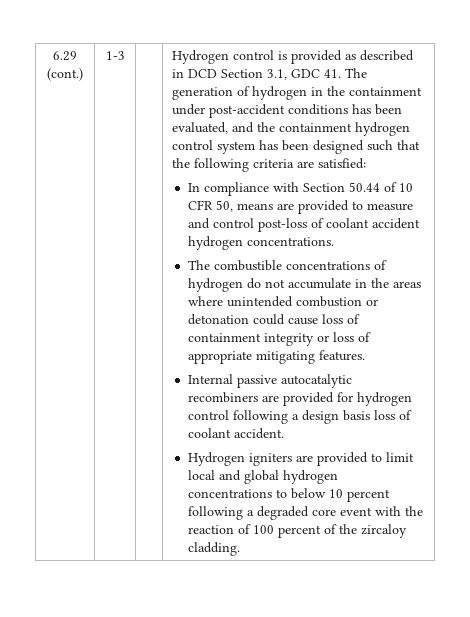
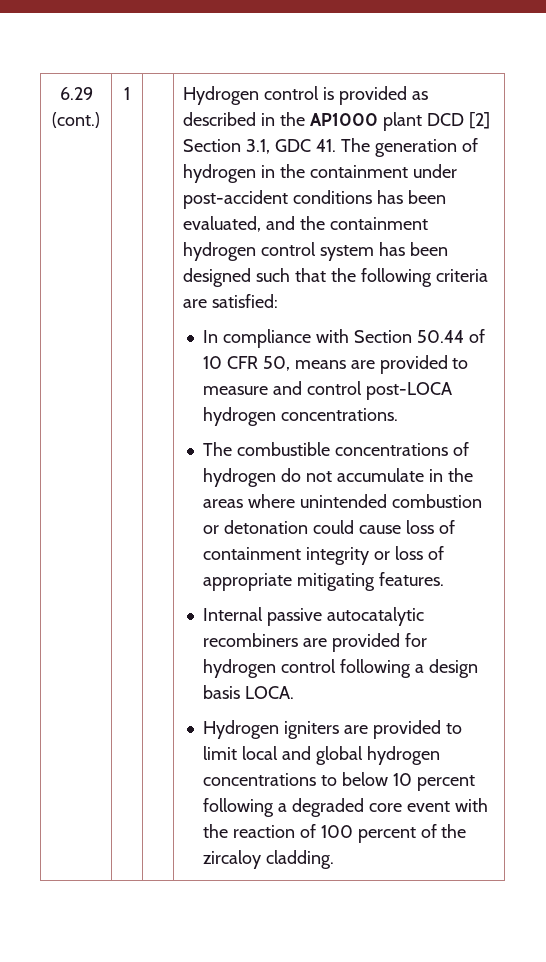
- 6.29 (cont.) | 1-3
+ 6.29 (cont.) | 1
- Hydrogen control is provided as described in DCD Section 3.1, GDC 41. The generation of hydrogen in the containment under post-accident conditions has been evaluated, and the containment hydrogen control system has been designed such that the following criteria are satisfied:
+ Hydrogen control is provided as described in the AP1000 plant DCD [2] Section 3.1, GDC 41. The generation of hydrogen in the containment under post-accident conditions has been evaluated, and the containment hydrogen control system has been designed such that the following criteria are satisfied:
- In compliance with Section 50.44 of 10 CFR 50, means are provided to measure and control post-loss of coolant accident hydrogen concentrations.
+ In compliance with Section 50.44 of 10 CFR 50, means are provided to measure and control post-LOCA hydrogen concentrations.
- Internal passive autocatalytic recombiners are provided for hydrogen control following a design basis loss of coolant accident.
+ Internal passive autocatalytic recombiners are provided for hydrogen control following a design basis LOCA.

